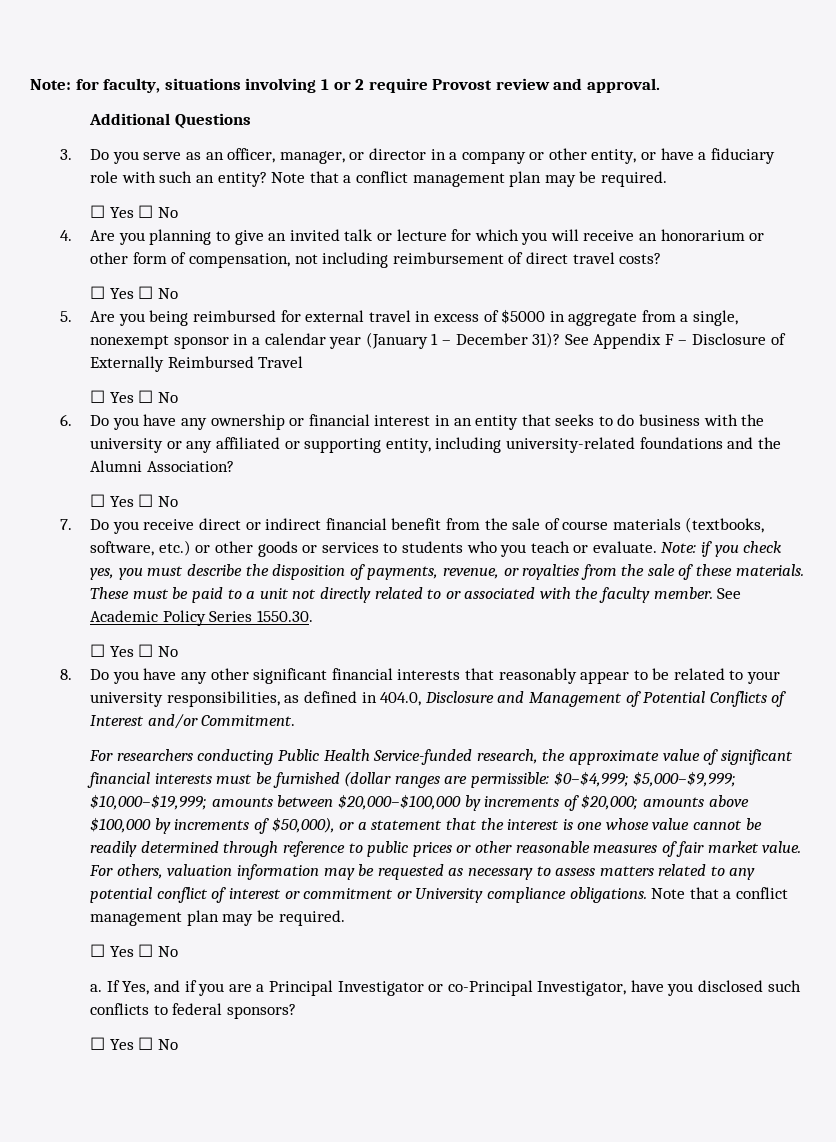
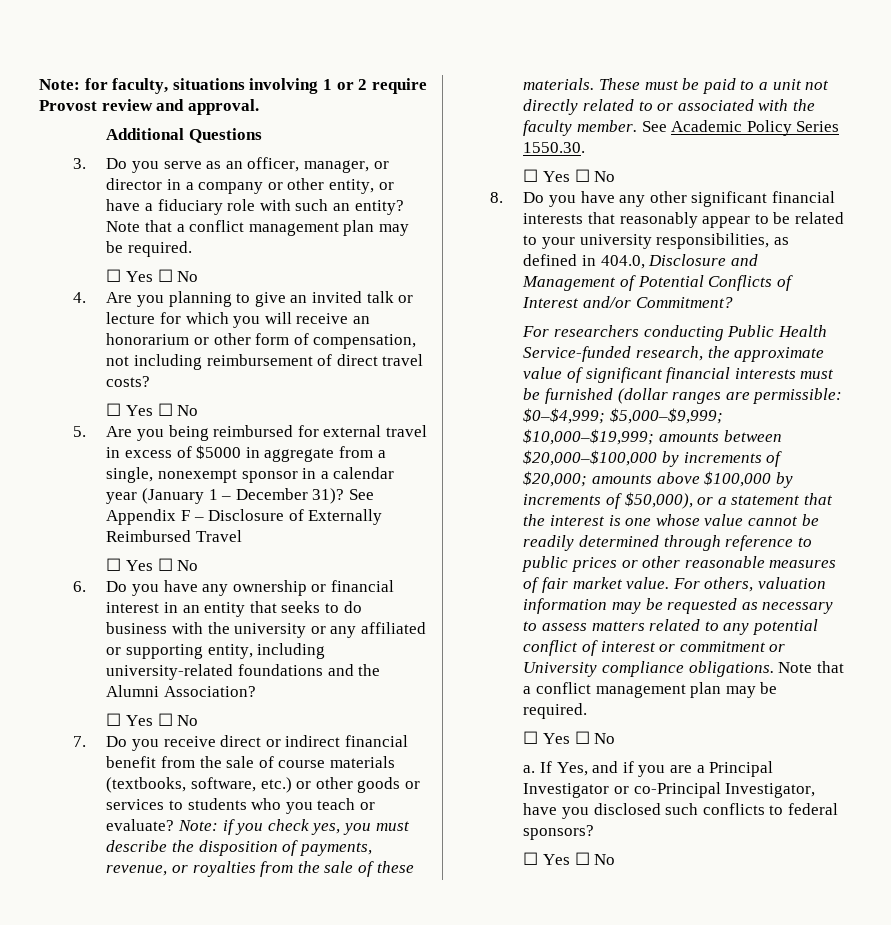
- 7. Do you receive direct or indirect financial benefit from the sale of course materials (textbooks, software, etc.) or other goods or services to students who you teach or evaluate.
+ 7. Do you receive direct or indirect financial benefit from the sale of course materials (textbooks, software, etc.) or other goods or services to students who you teach or evaluate?
- 8. Do you have any other significant financial interests that reasonably appear to be related to your university responsibilities, as defined in 404.0, Disclosure and Management of Potential Conflicts of Interest and/or Commitment.
+ 8. Do you have any other significant financial interests that reasonably appear to be related to your university responsibilities, as defined in 404.0, Disclosure and Management of Potential Conflicts of Interest and/or Commitment?

